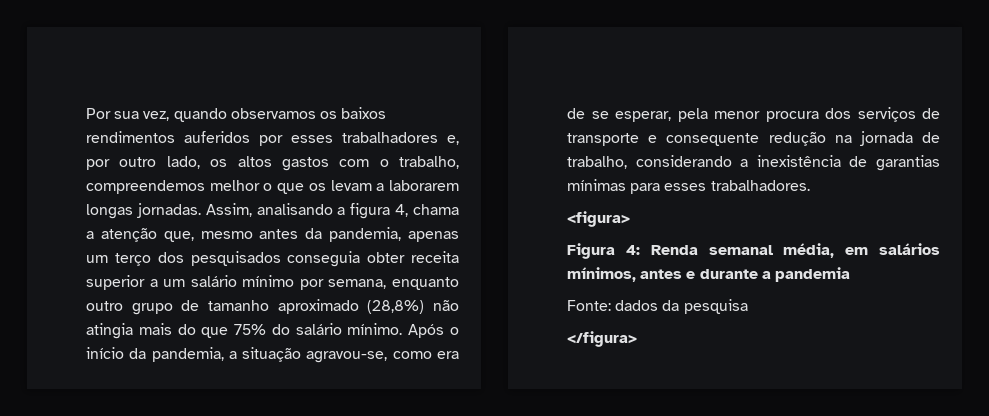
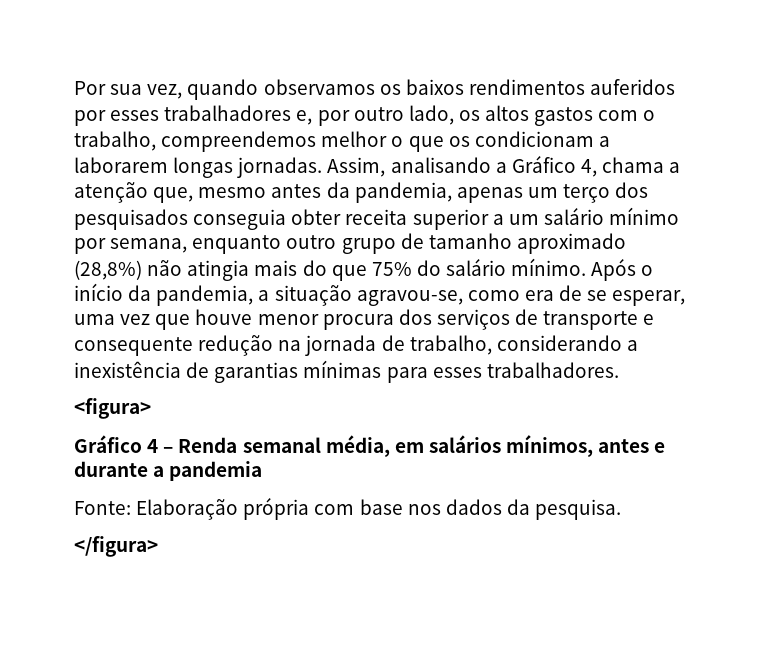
- Por sua vez, quando observamos os baixos rendimentos auferidos por esses trabalhadores e, por outro lado, os altos gastos com o trabalho, compreendemos melhor o que os levam a laborarem longas jornadas.
+ Por sua vez, quando observamos os baixos rendimentos auferidos por esses trabalhadores e, por outro lado, os altos gastos com o trabalho, compreendemos melhor o que os condicionam a laborarem longas jornadas.
- Assim, analisando a figura 4, chama a atenção que, mesmo antes da pandemia, apenas um terço dos pesquisados conseguia obter receita superior a um salário mínimo por semana, enquanto outro grupo de tamanho aproximado (28,8%) não atingia mais do que 75% do salário mínimo.
+ Assim, analisando a Gráfico 4, chama a atenção que, mesmo antes da pandemia, apenas um terço dos pesquisados conseguia obter receita superior a um salário mínimo por semana, enquanto outro grupo de tamanho aproximado (28,8%) não atingia mais do que 75% do salário mínimo.
- Após o início da pandemia, a situação agravou-se, como era de se esperar, pela menor procura dos serviços de transporte e consequente redução na jornada de trabalho, considerando a inexistência de garantias mínimas para esses trabalhadores.
+ Após o início da pandemia, a situação agravou-se, como era de se esperar, uma vez que houve menor procura dos serviços de transporte e consequente redução na jornada de trabalho, considerando a inexistência de garantias mínimas para esses trabalhadores.
- Figura 4: Renda semanal média, em salários mínimos, antes e durante a pandemia
+ Gráfico 4 – Renda semanal média, em salários mínimos, antes e durante a pandemia
- Fonte: dados da pesquisa
+ Fonte: Elaboração própria com base nos dados da pesquisa.

